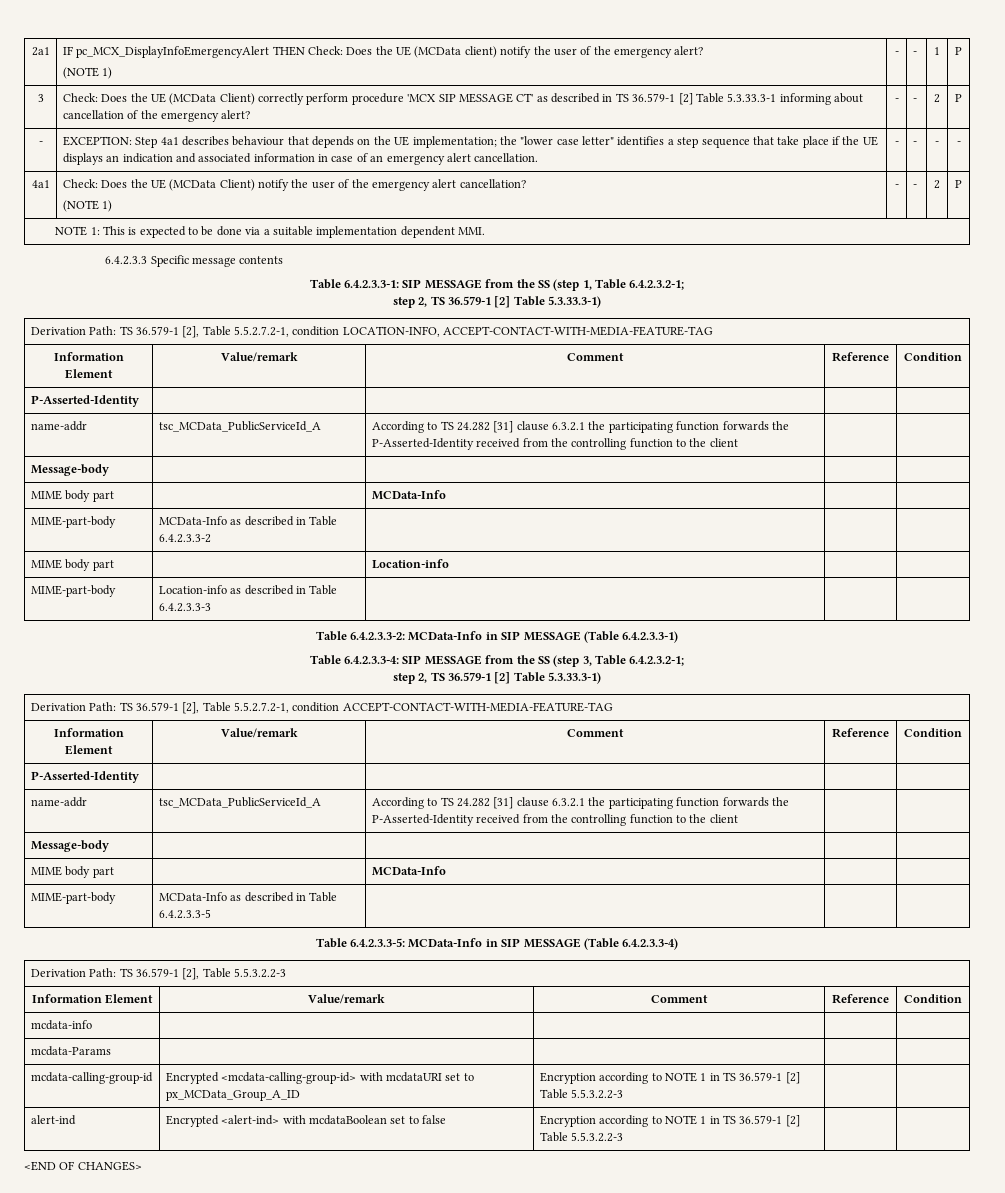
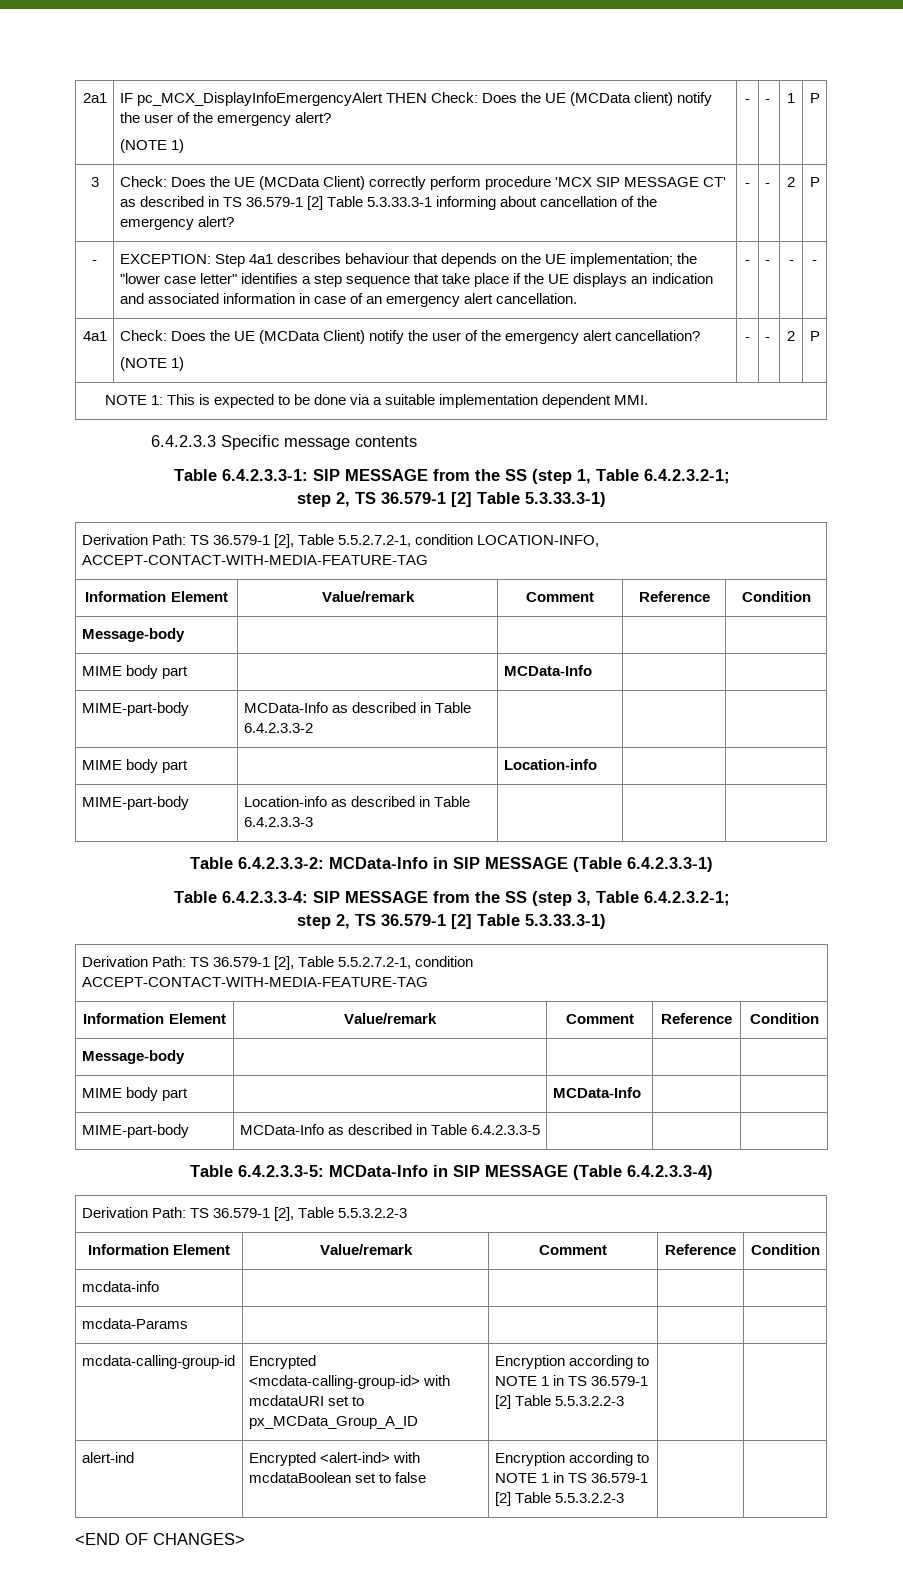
  Derivation Path: TS 36.579-1 [2], Table 5.5.2.7.2-1, condition LOCATION-INFO, ACCEPT-CONTACT-WITH-MEDIA-FEATURE-TAG
  Information Element | Value/remark | Comment | Reference | Condition
- P-Asserted-Identity | | | |
- name-addr | tsc_MCData_PublicServiceId_A | According to TS 24.282 [31] clause 6.3.2.1 the participating function forwards the P-Asserted-Identity received from the controlling function to the client | |
  Derivation Path: TS 36.579-1 [2], Table 5.5.2.7.2-1, condition ACCEPT-CONTACT-WITH-MEDIA-FEATURE-TAG
  Information Element | Value/remark | Comment | Reference | Condition
- P-Asserted-Identity | | | |
- name-addr | tsc_MCData_PublicServiceId_A | According to TS 24.282 [31] clause 6.3.2.1 the participating function forwards the P-Asserted-Identity received from the controlling function to the client | |

